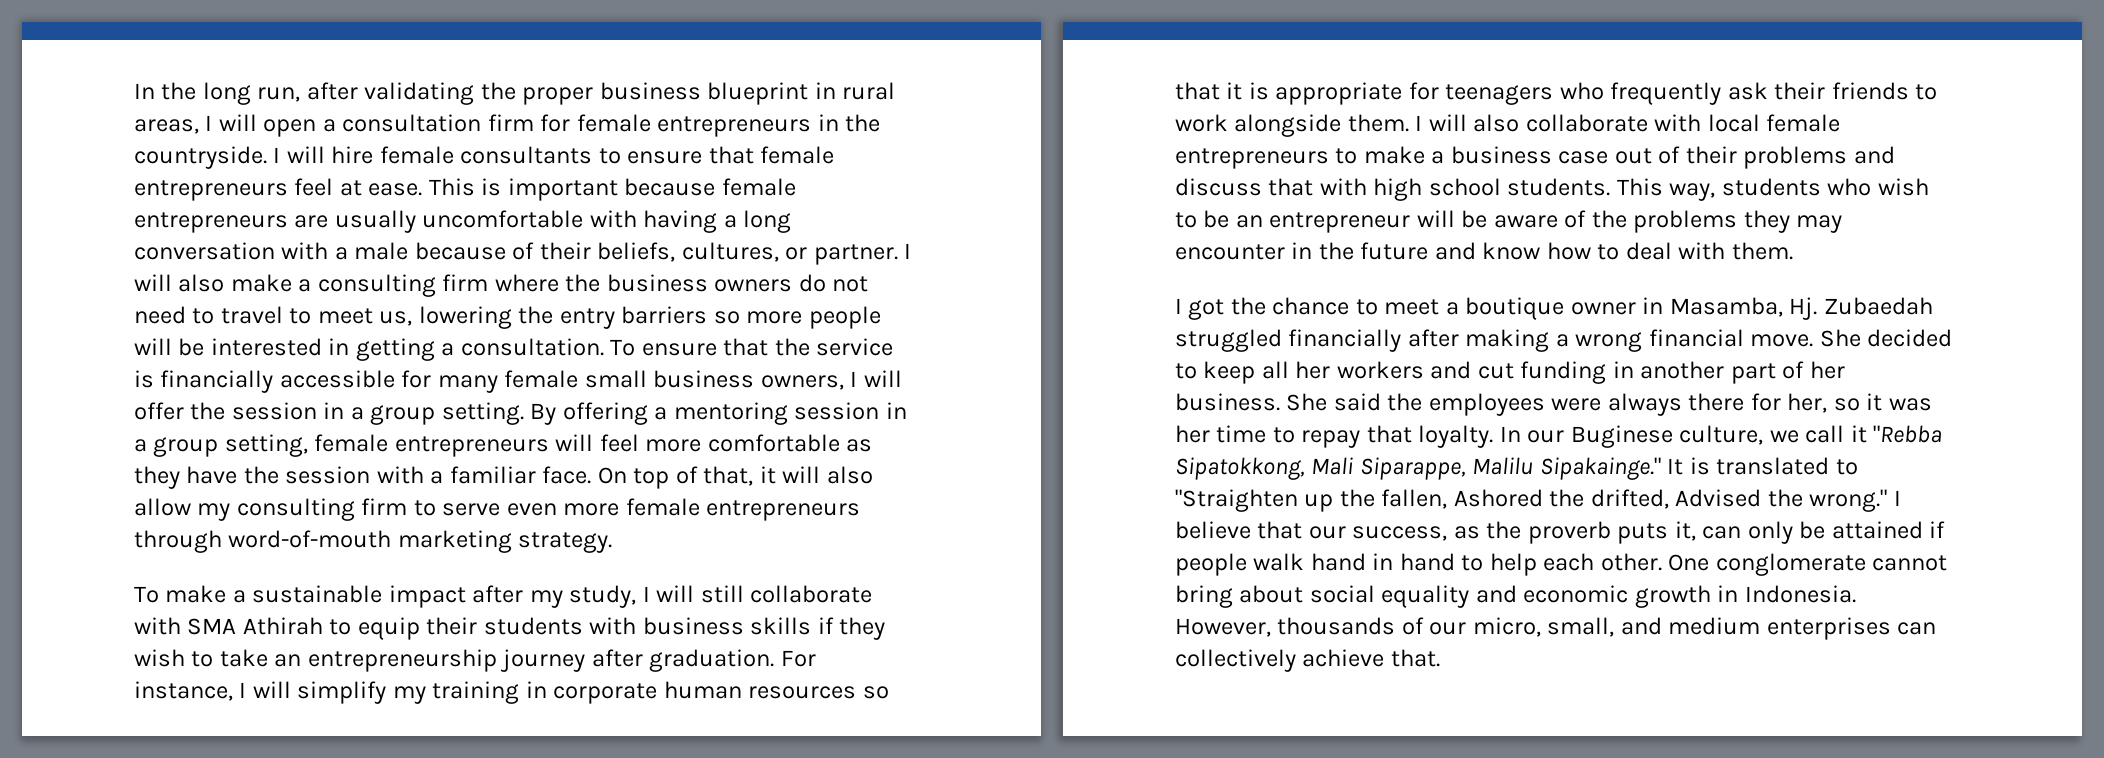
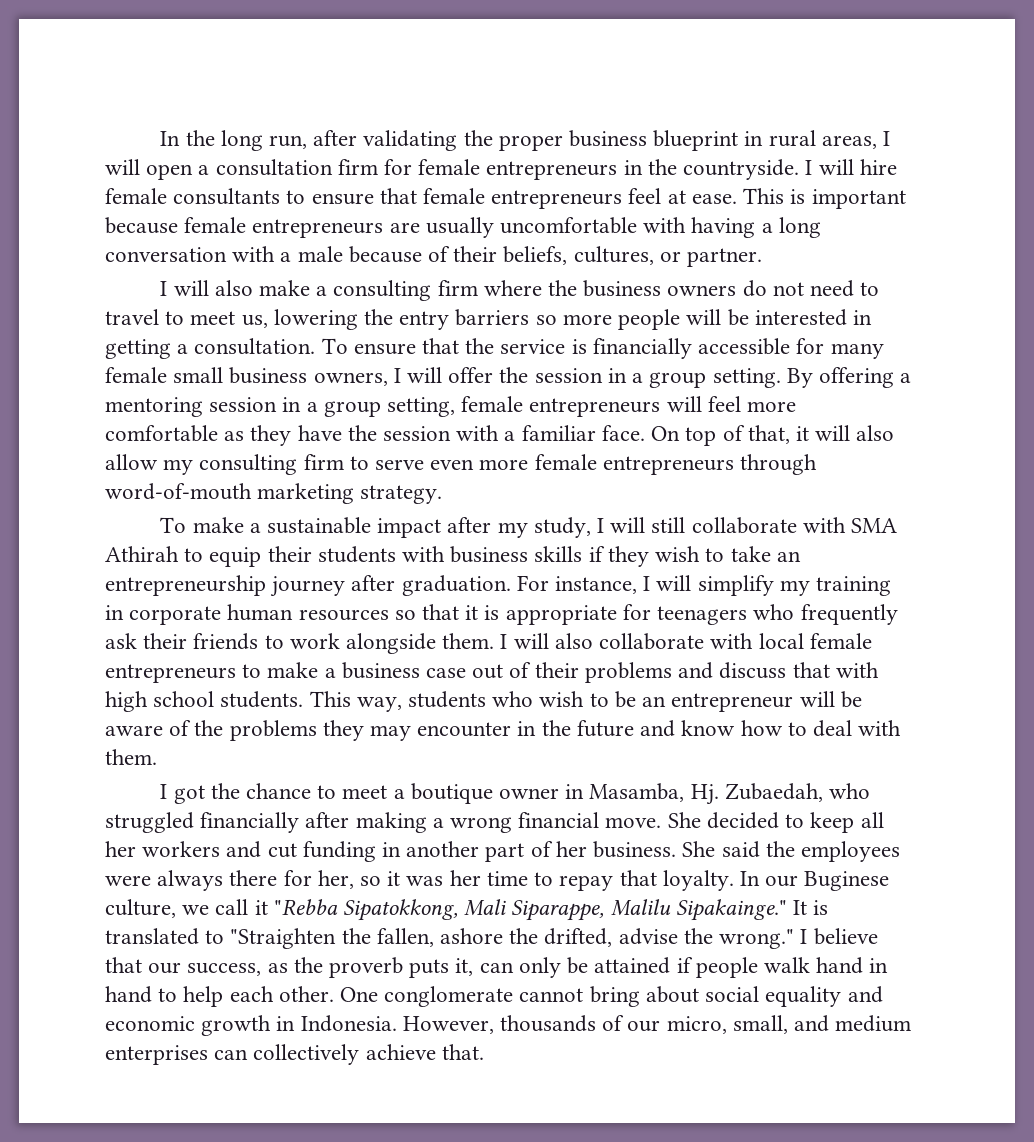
- This is important because female entrepreneurs are usually uncomfortable with having a long conversation with a male because of their beliefs, cultures, or partner. I will also make a consulting firm where the business owners do not need to travel to meet us, lowering the entry barriers so more people will be interested in getting a consultation.
+ This is important because female entrepreneurs are usually uncomfortable with having a long conversation with a male because of their beliefs, cultures, or partner.
+ I will also make a consulting firm where the business owners do not need to travel to meet us, lowering the entry barriers so more people will be interested in getting a consultation.
- I got the chance to meet a boutique owner in Masamba, Hj. Zubaedah struggled financially after making a wrong financial move.
+ I got the chance to meet a boutique owner in Masamba, Hj. Zubaedah, who struggled financially after making a wrong financial move.
- It is translated to "Straighten up the fallen, Ashored the drifted, Advised the wrong."
+ It is translated to "Straighten the fallen, ashore the drifted, advise the wrong."

